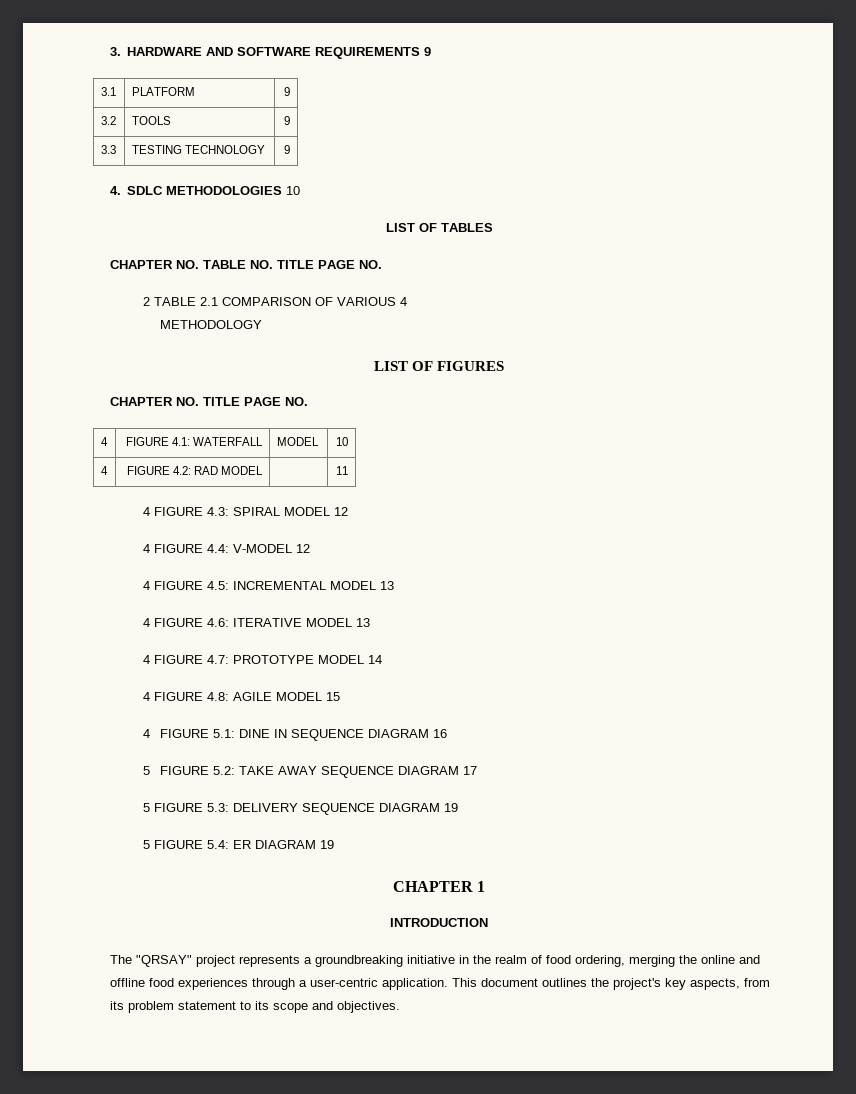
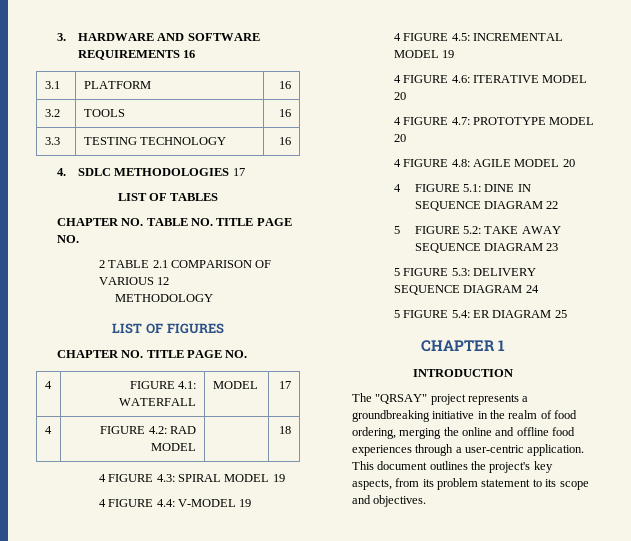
- 3. HARDWARE AND SOFTWARE REQUIREMENTS 9
+ 3. HARDWARE AND SOFTWARE REQUIREMENTS 16
- 3.1 | PLATFORM | 9
+ 3.1 | PLATFORM | 16
- 3.2 | TOOLS | 9
+ 3.2 | TOOLS | 16
- 3.3 | TESTING TECHNOLOGY | 9
+ 3.3 | TESTING TECHNOLOGY | 16
- 4. SDLC METHODOLOGIES 10
+ 4. SDLC METHODOLOGIES 17
- 2 TABLE 2.1 COMPARISON OF VARIOUS 4
+ 2 TABLE 2.1 COMPARISON OF VARIOUS 12
- 4 | FIGURE 4.1: WATERFALL | MODEL | 10
+ 4 | FIGURE 4.1: WATERFALL | MODEL | 17
- 4 | FIGURE 4.2: RAD MODEL | | 11
+ 4 | FIGURE 4.2: RAD MODEL | | 18
- 4 FIGURE 4.3: SPIRAL MODEL 12
+ 4 FIGURE 4.3: SPIRAL MODEL 19
- 4 FIGURE 4.4: V-MODEL 12
+ 4 FIGURE 4.4: V-MODEL 19
- 4 FIGURE 4.5: INCREMENTAL MODEL 13
+ 4 FIGURE 4.5: INCREMENTAL MODEL 19
- 4 FIGURE 4.6: ITERATIVE MODEL 13
+ 4 FIGURE 4.6: ITERATIVE MODEL 20
- 4 FIGURE 4.7: PROTOTYPE MODEL 14
+ 4 FIGURE 4.7: PROTOTYPE MODEL 20
- 4 FIGURE 4.8: AGILE MODEL 15
+ 4 FIGURE 4.8: AGILE MODEL 20
- 4 FIGURE 5.1: DINE IN SEQUENCE DIAGRAM 16
+ 4 FIGURE 5.1: DINE IN SEQUENCE DIAGRAM 22
- 5 FIGURE 5.2: TAKE AWAY SEQUENCE DIAGRAM 17
+ 5 FIGURE 5.2: TAKE AWAY SEQUENCE DIAGRAM 23
- 5 FIGURE 5.3: DELIVERY SEQUENCE DIAGRAM 19
+ 5 FIGURE 5.3: DELIVERY SEQUENCE DIAGRAM 24
- 5 FIGURE 5.4: ER DIAGRAM 19
+ 5 FIGURE 5.4: ER DIAGRAM 25

